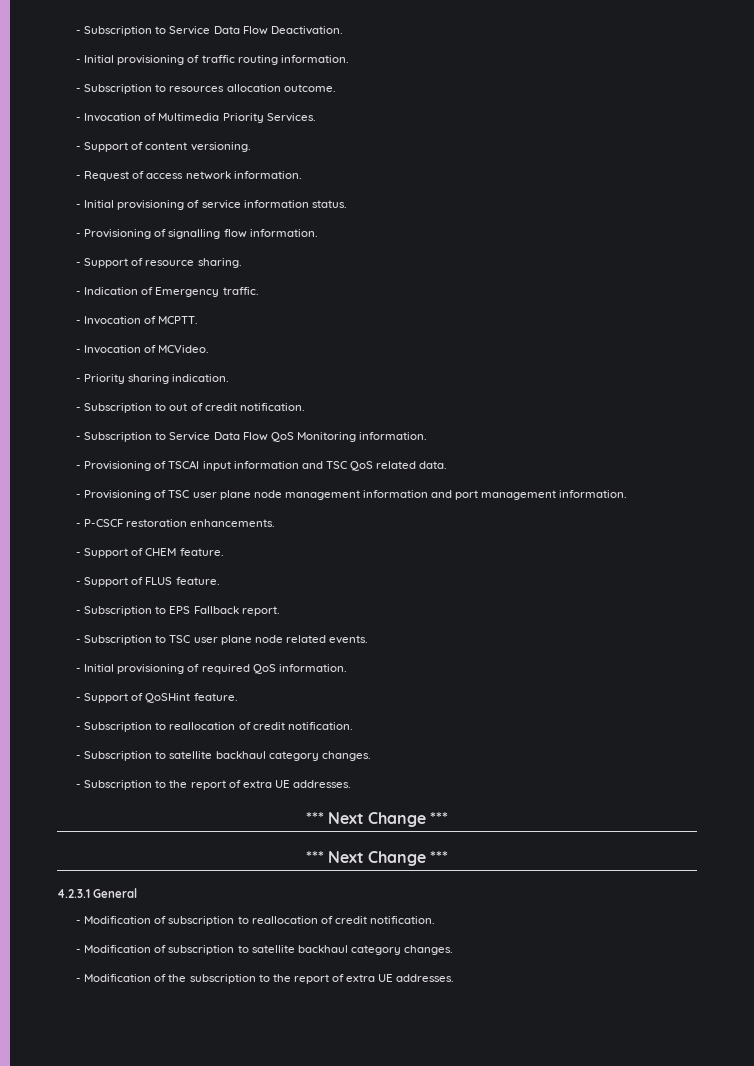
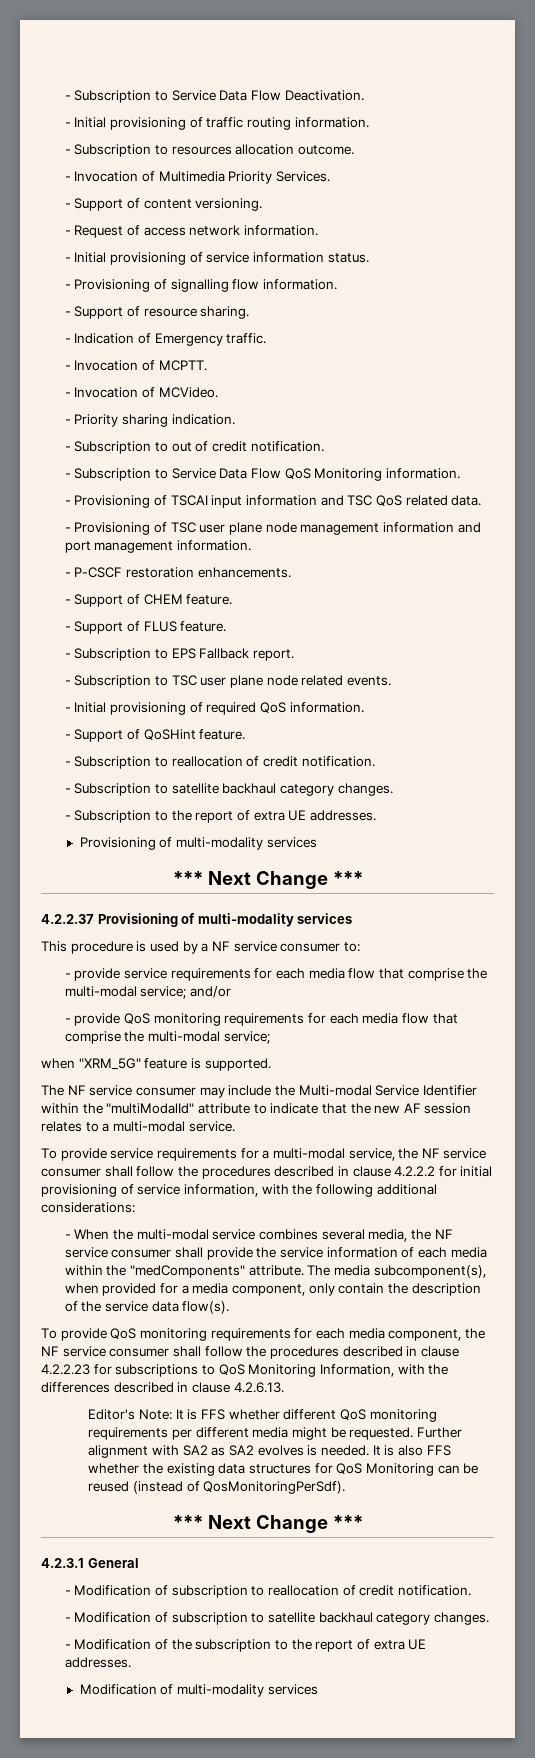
  - Subscription to the report of extra UE addresses.
+ Provisioning of multi-modality services
  *** Next Change ***
+ 4.2.2.37 Provisioning of multi-modality services
+ This procedure is used by a NF service consumer to:
+ - provide service requirements for each media flow that comprise the multi-modal service; and/or
+ - provide QoS monitoring requirements for each media flow that comprise the multi-modal service;
+ when "XRM_5G" feature is supported.
+ The NF service consumer may include the Multi-modal Service Identifier within the "multiModalId" attribute to indicate that the new AF session relates to a multi-modal service.
+ To provide service requirements for a multi-modal service, the NF service consumer shall follow the procedures described in clause 4.2.2.2 for initial provisioning of service information, with the following additional considerations:
+ - When the multi-modal service combines several media, the NF service consumer shall provide the service information of each media within the "medComponents" attribute. The media subcomponent(s), when provided for a media component, only contain the description of the service data flow(s).
+ To provide QoS monitoring requirements for each media component, the NF service consumer shall follow the procedures described in clause 4.2.2.23 for subscriptions to QoS Monitoring Information, with the differences described in clause 4.2.6.13.
+ Editor's Note: It is FFS whether different QoS monitoring requirements per different media might be requested. Further alignment with SA2 as SA2 evolves is needed. It is also FFS whether the existing data structures for QoS Monitoring can be reused (instead of QosMonitoringPerSdf).
+ Modification of multi-modality services

